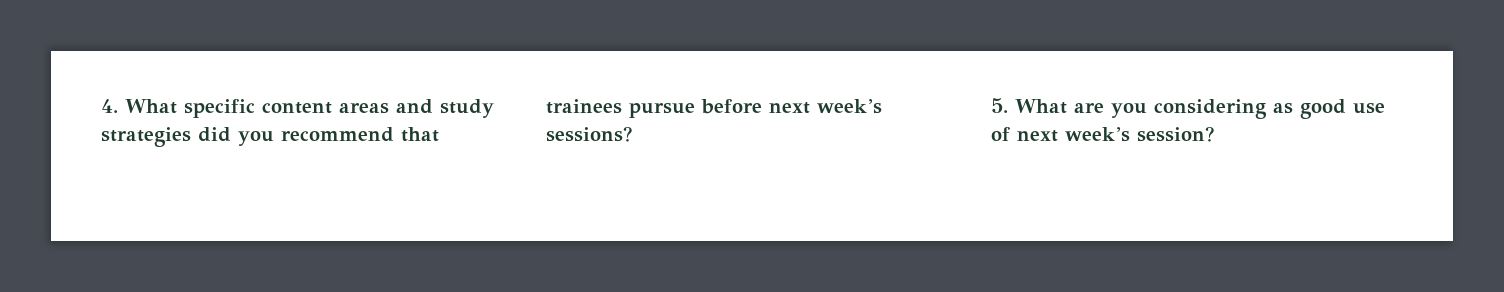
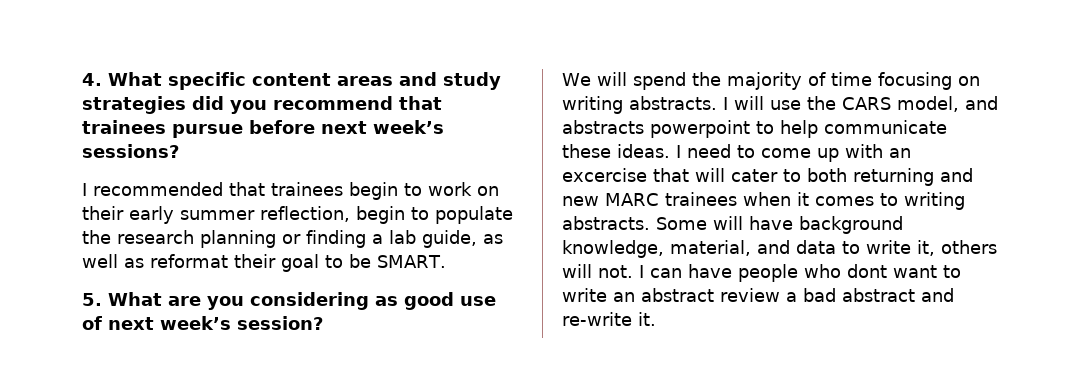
+ I recommended that trainees begin to work on their early summer reflection, begin to populate the research planning or finding a lab guide, as well as reformat their goal to be SMART.
+ We will spend the majority of time focusing on writing abstracts. I will use the CARS model, and abstracts powerpoint to help communicate these ideas. I need to come up with an excercise that will cater to both returning and new MARC trainees when it comes to writing abstracts. Some will have background knowledge, material, and data to write it, others will not. I can have people who dont want to write an abstract review a bad abstract and re-write it.

